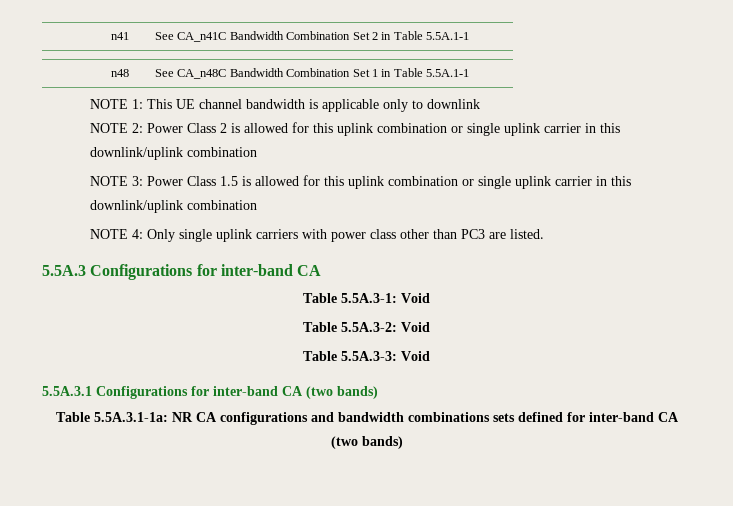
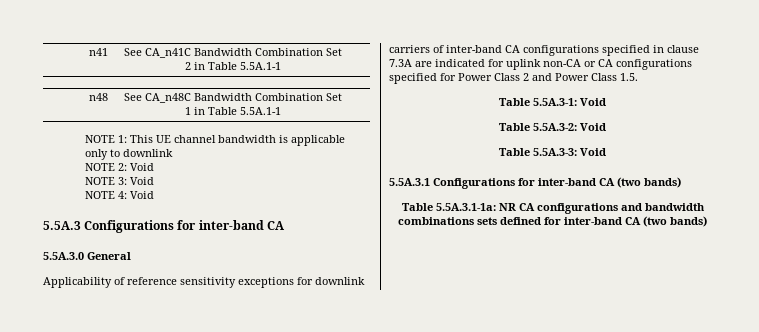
- NOTE 2: Power Class 2 is allowed for this uplink combination or single uplink carrier in this downlink/uplink combination
- NOTE 3: Power Class 1.5 is allowed for this uplink combination or single uplink carrier in this downlink/uplink combination
- NOTE 4: Only single uplink carriers with power class other than PC3 are listed.
+ NOTE 2: Void
+ NOTE 3: Void
+ NOTE 4: Void
+ 5.5A.3.0 General
+ Applicability of reference sensitivity exceptions for downlink carriers of inter-band CA configurations specified in clause 7.3A are indicated for uplink non-CA or CA configurations specified for Power Class 2 and Power Class 1.5.

